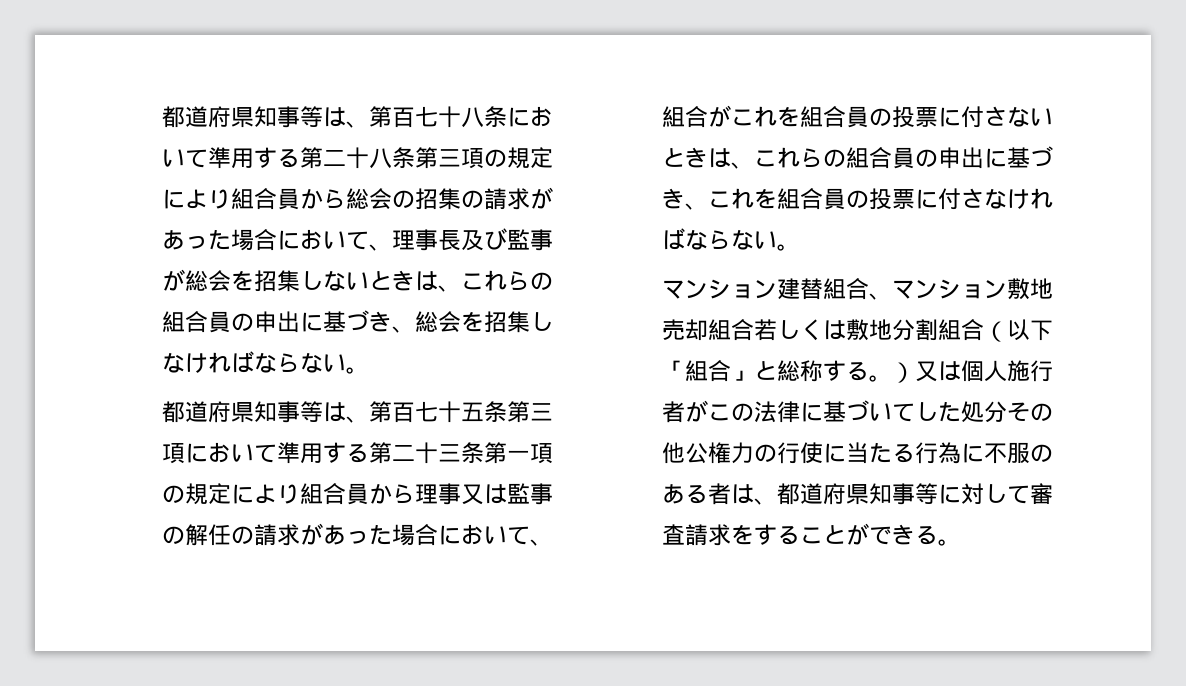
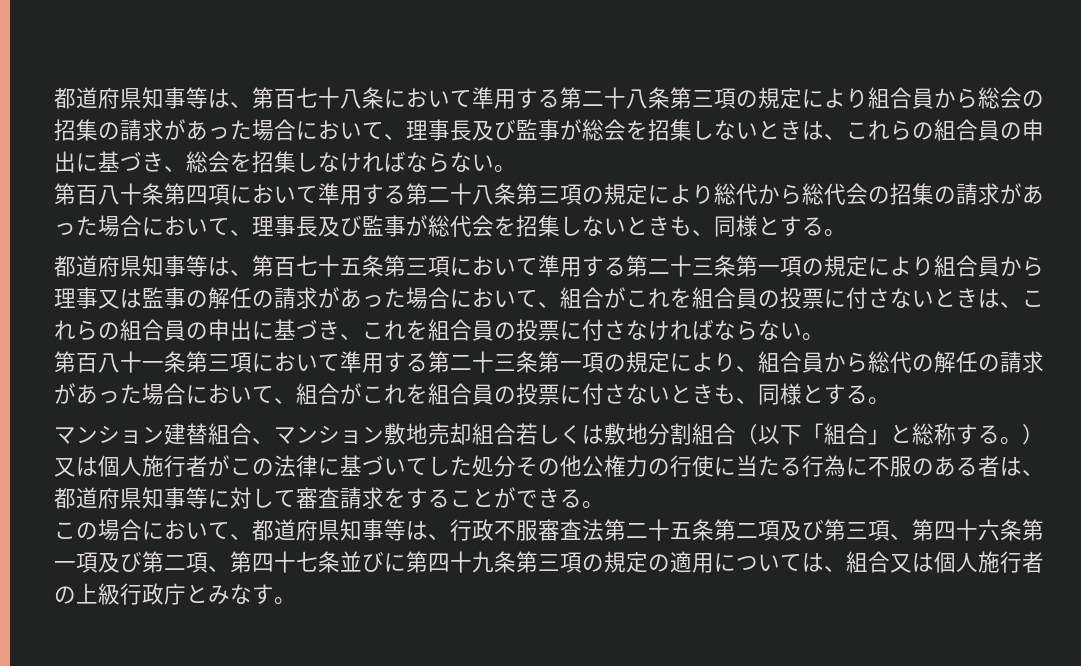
+ 第百八十条第四項において準用する第二十八条第三項の規定により総代から総代会の招集の請求があった場合において、理事長及び監事が総代会を招集しないときも、同様とする。
+ 第百八十一条第三項において準用する第二十三条第一項の規定により、組合員から総代の解任の請求があった場合において、組合がこれを組合員の投票に付さないときも、同様とする。
+ この場合において、都道府県知事等は、行政不服審査法第二十五条第二項及び第三項、第四十六条第一項及び第二項、第四十七条並びに第四十九条第三項の規定の適用については、組合又は個人施行者の上級行政庁とみなす。

